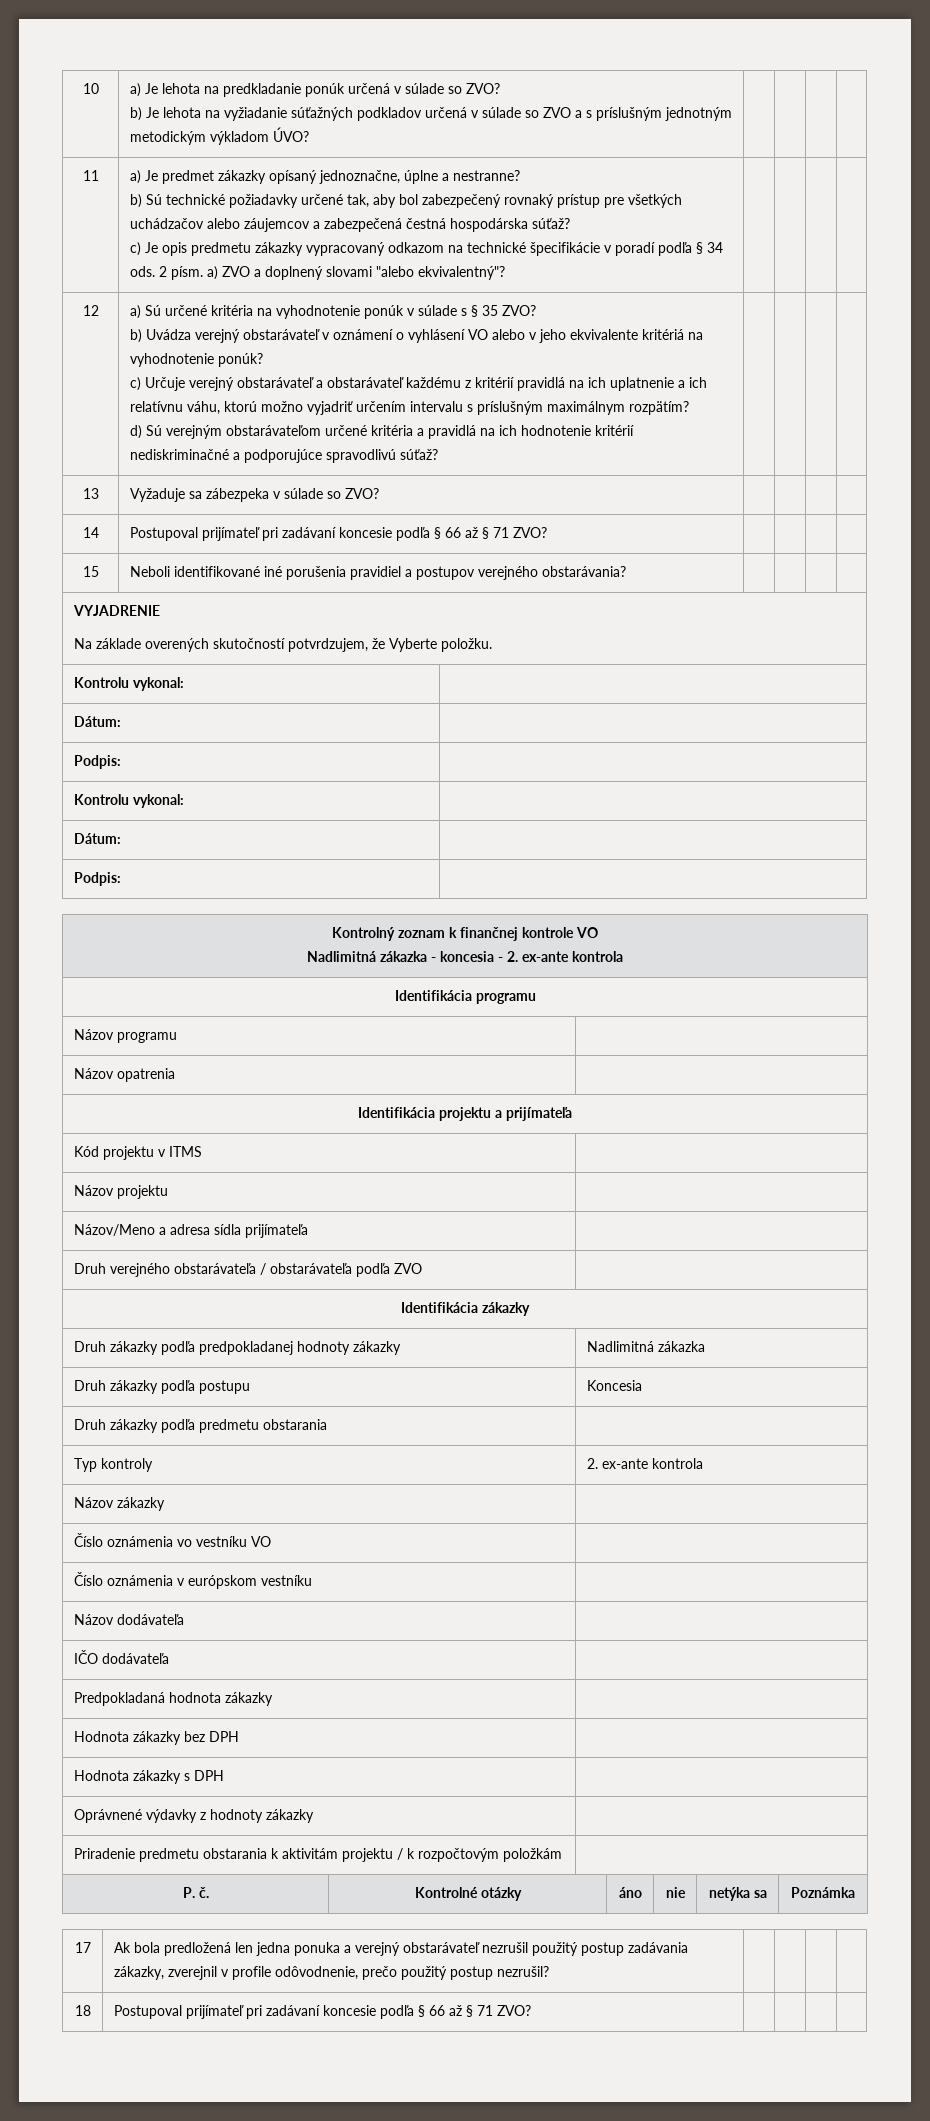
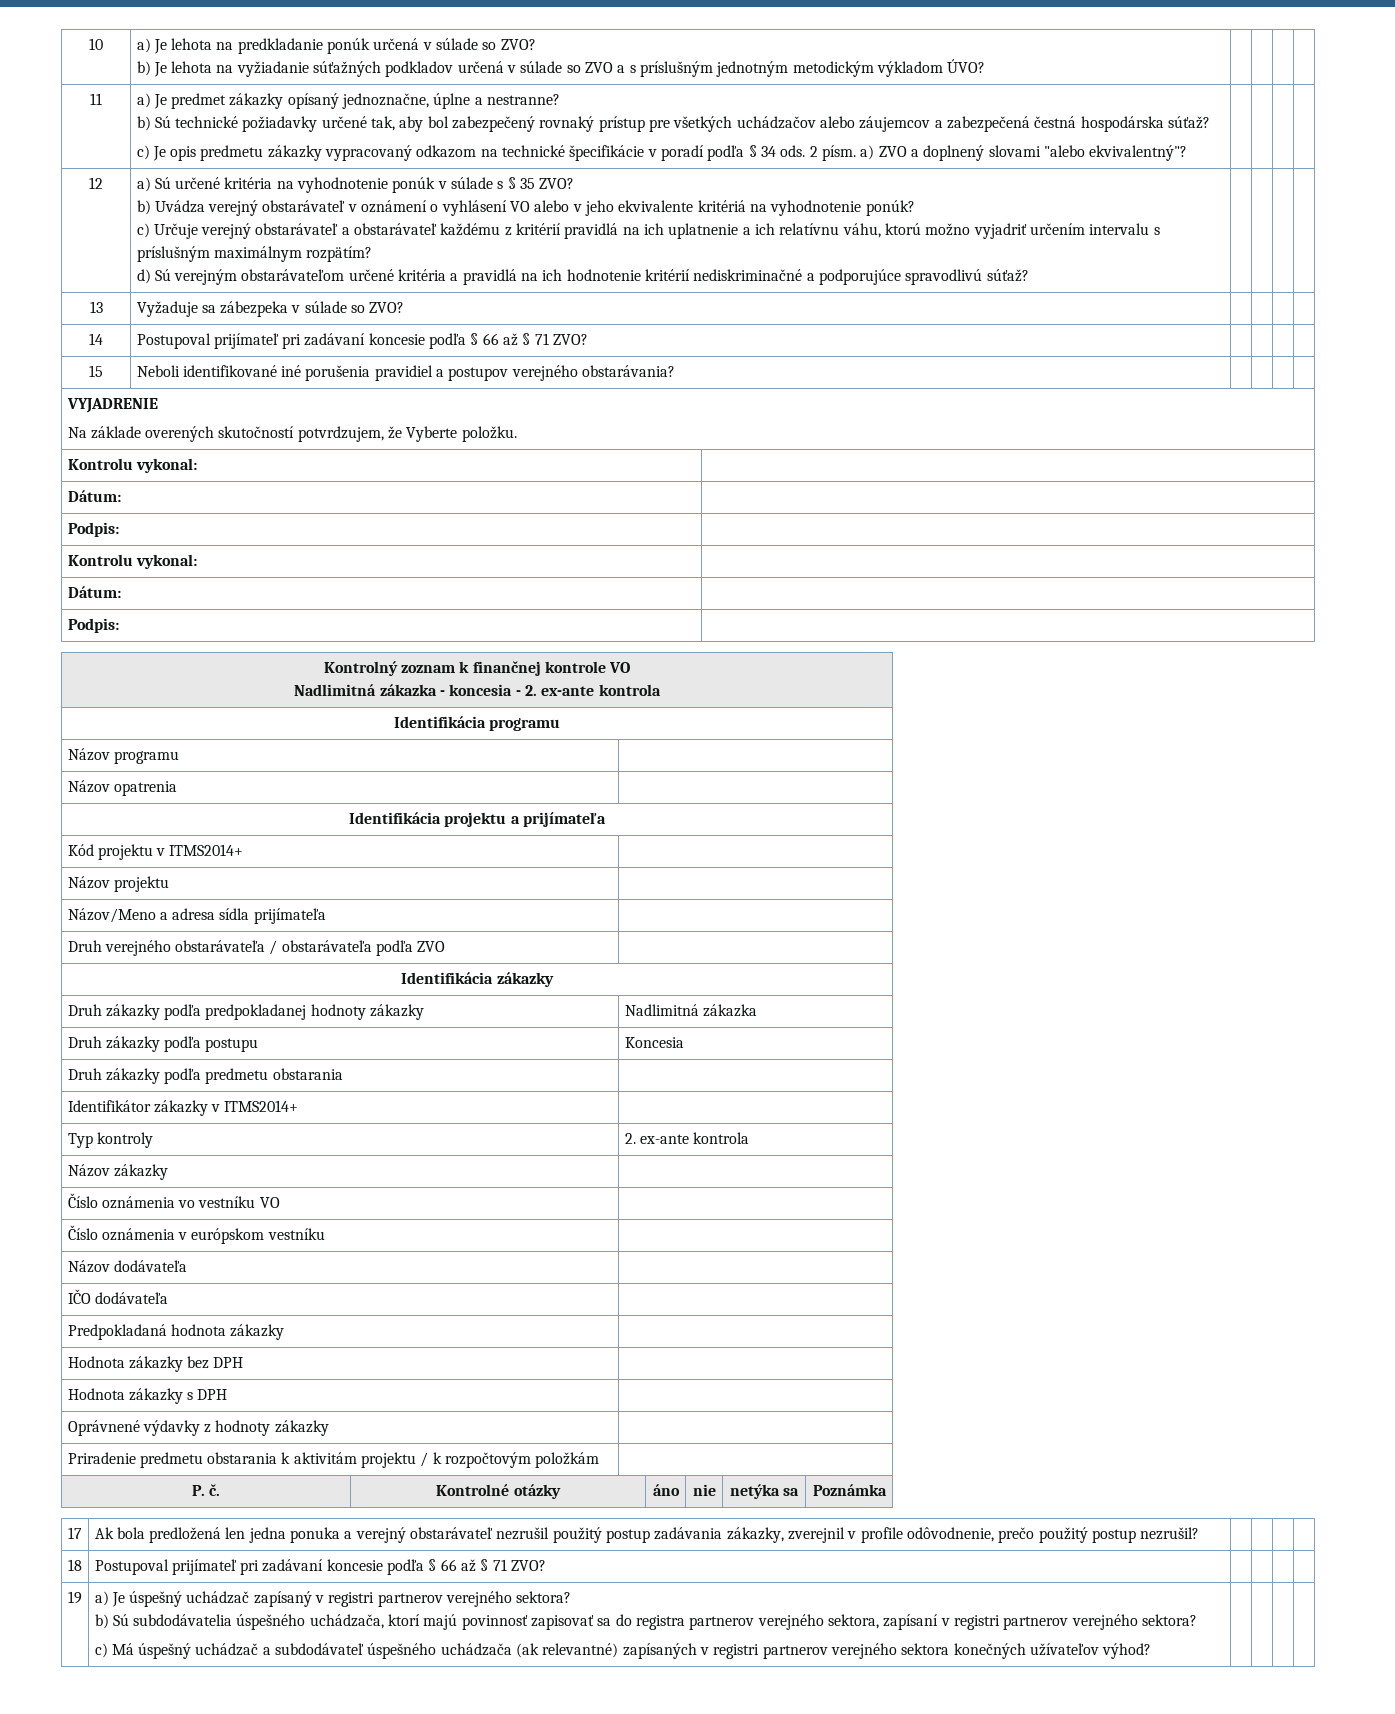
- Kód projektu v ITMS |
+ Kód projektu v ITMS2014+ |
+ Identifikátor zákazky v ITMS2014+ |
+ 19 | a) Je úspešný uchádzač zapísaný v registri partnerov verejného sektora?
+ b) Sú subdodávatelia úspešného uchádzača, ktorí majú povinnosť zapisovať sa do registra partnerov verejného sektora, zapísaní v registri partnerov verejného sektora?
+ c) Má úspešný uchádzač a subdodávateľ úspešného uchádzača (ak relevantné) zapísaných v registri partnerov verejného sektora konečných užívateľov výhod?

